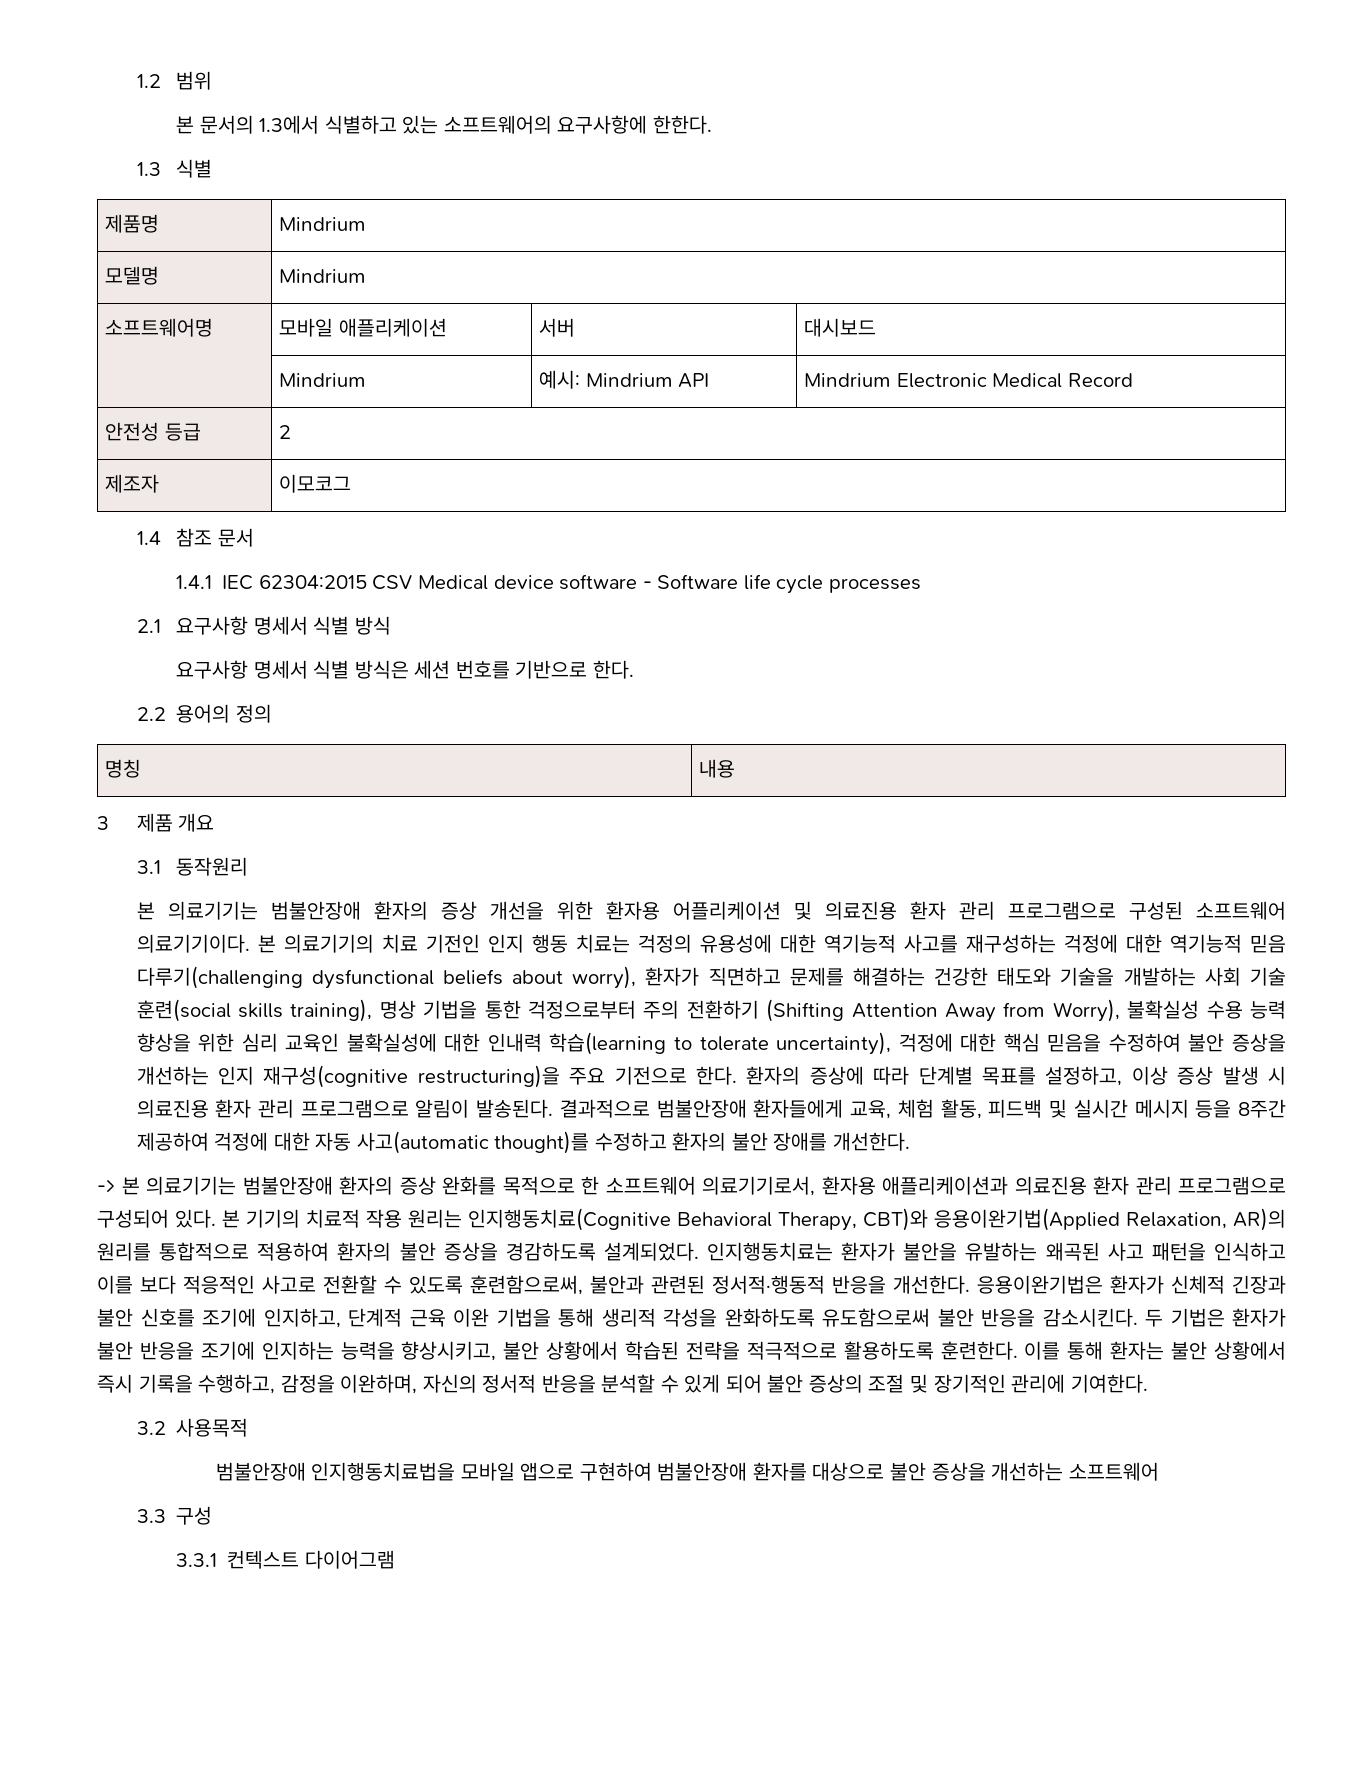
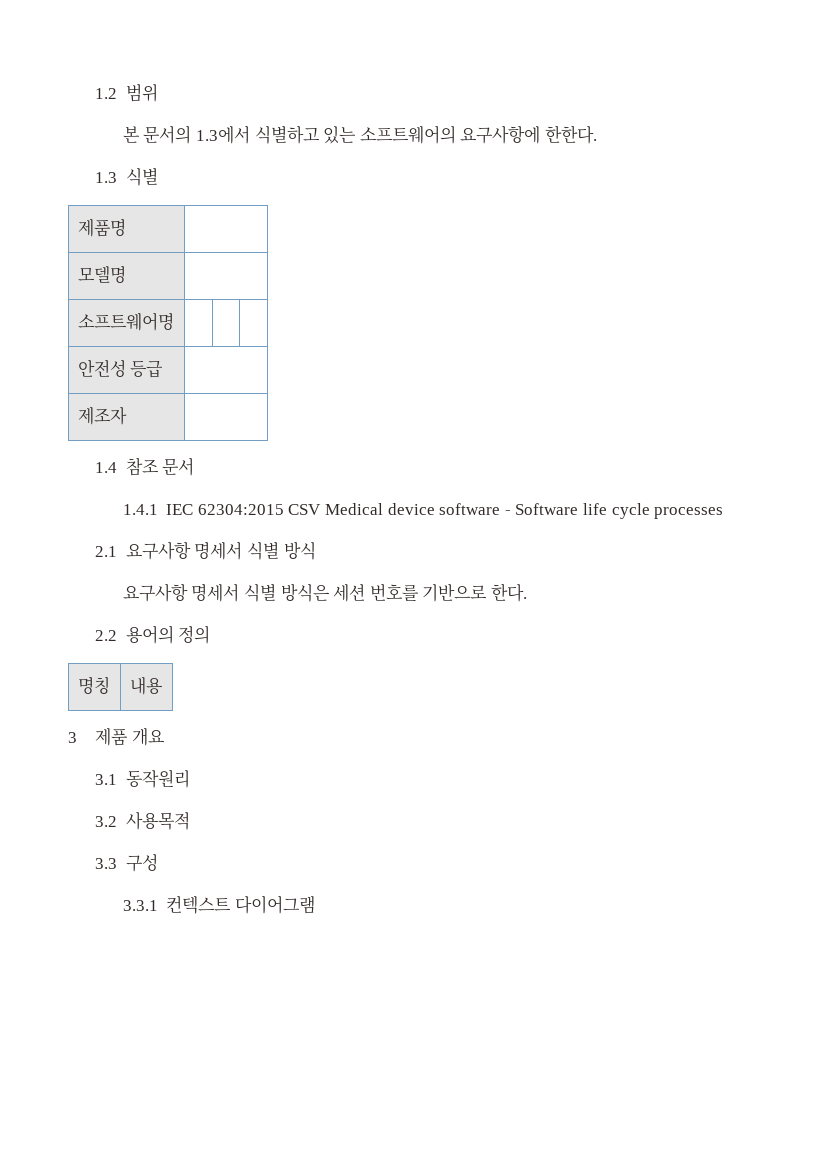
- 제품명 | Mindrium
+ 제품명 |
- 모델명 | Mindrium
+ 모델명 |
- 소프트웨어명 | 모바일 애플리케이션 | 서버 | 대시보드
- | Mindrium | 예시: Mindrium API | Mindrium Electronic Medical Record
+ 소프트웨어명 | | |
- 안전성 등급 | 2
+ 안전성 등급 |
- 제조자 | 이모코그
+ 제조자 |
- 본 의료기기는 범불안장애 환자의 증상 개선을 위한 환자용 어플리케이션 및 의료진용 환자 관리 프로그램으로 구성된 소프트웨어 의료기기이다. 본 의료기기의 치료 기전인 인지 행동 치료는 걱정의 유용성에 대한 역기능적 사고를 재구성하는 걱정에 대한 역기능적 믿음 다루기(challenging dysfunctional beliefs about worry), 환자가 직면하고 문제를 해결하는 건강한 태도와 기술을 개발하는 사회 기술 훈련(social skills training), 명상 기법을 통한 걱정으로부터 주의 전환하기 (Shifting Attention Away from Worry), 불확실성 수용 능력 향상을 위한 심리 교육인 불확실성에 대한 인내력 학습(learning to tolerate uncertainty), 걱정에 대한 핵심 믿음을 수정하여 불안 증상을 개선하는 인지 재구성(cognitive restructuring)을 주요 기전으로 한다. 환자의 증상에 따라 단계별 목표를 설정하고, 이상 증상 발생 시 의료진용 환자 관리 프로그램으로 알림이 발송된다. 결과적으로 범불안장애 환자들에게 교육, 체험 활동, 피드백 및 실시간 메시지 등을 8주간 제공하여 걱정에 대한 자동 사고(automatic thought)를 수정하고 환자의 불안 장애를 개선한다.
- -> 본 의료기기는 범불안장애 환자의 증상 완화를 목적으로 한 소프트웨어 의료기기로서, 환자용 애플리케이션과 의료진용 환자 관리 프로그램으로 구성되어 있다. 본 기기의 치료적 작용 원리는 인지행동치료(Cognitive Behavioral Therapy, CBT)와 응용이완기법(Applied Relaxation, AR)의 원리를 통합적으로 적용하여 환자의 불안 증상을 경감하도록 설계되었다. 인지행동치료는 환자가 불안을 유발하는 왜곡된 사고 패턴을 인식하고 이를 보다 적응적인 사고로 전환할 수 있도록 훈련함으로써, 불안과 관련된 정서적·행동적 반응을 개선한다. 응용이완기법은 환자가 신체적 긴장과 불안 신호를 조기에 인지하고, 단계적 근육 이완 기법을 통해 생리적 각성을 완화하도록 유도함으로써 불안 반응을 감소시킨다. 두 기법은 환자가 불안 반응을 조기에 인지하는 능력을 향상시키고, 불안 상황에서 학습된 전략을 적극적으로 활용하도록 훈련한다. 이를 통해 환자는 불안 상황에서 즉시 기록을 수행하고, 감정을 이완하며, 자신의 정서적 반응을 분석할 수 있게 되어 불안 증상의 조절 및 장기적인 관리에 기여한다.
  3.2 사용목적
- 범불안장애 인지행동치료법을 모바일 앱으로 구현하여 범불안장애 환자를 대상으로 불안 증상을 개선하는 소프트웨어

